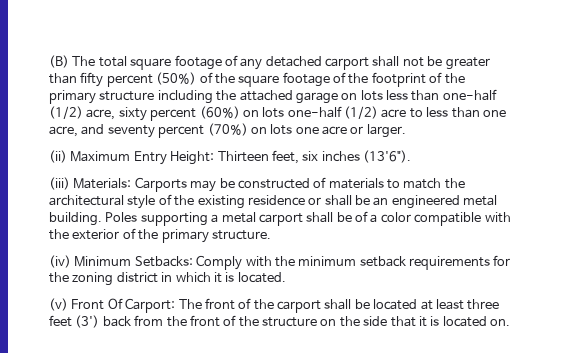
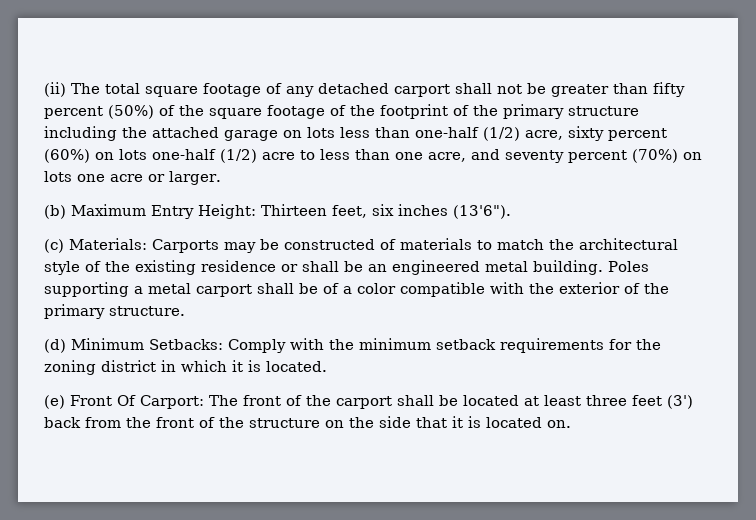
- (B) The total square footage of any detached carport shall not be greater than fifty percent (50%) of the square footage of the footprint of the primary structure including the attached garage on lots less than one-half (1/2) acre, sixty percent (60%) on lots one-half (1/2) acre to less than one acre, and seventy percent (70%) on lots one acre or larger.
+ (ii) The total square footage of any detached carport shall not be greater than fifty percent (50%) of the square footage of the footprint of the primary structure including the attached garage on lots less than one-half (1/2) acre, sixty percent (60%) on lots one-half (1/2) acre to less than one acre, and seventy percent (70%) on lots one acre or larger.
- (ii) Maximum Entry Height: Thirteen feet, six inches (13'6").
+ (b) Maximum Entry Height: Thirteen feet, six inches (13'6").
- (iii) Materials: Carports may be constructed of materials to match the architectural style of the existing residence or shall be an engineered metal building.
+ (c) Materials: Carports may be constructed of materials to match the architectural style of the existing residence or shall be an engineered metal building.
- (iv) Minimum Setbacks: Comply with the minimum setback requirements for the zoning district in which it is located.
+ (d) Minimum Setbacks: Comply with the minimum setback requirements for the zoning district in which it is located.
- (v) Front Of Carport: The front of the carport shall be located at least three feet (3') back from the front of the structure on the side that it is located on.
+ (e) Front Of Carport: The front of the carport shall be located at least three feet (3') back from the front of the structure on the side that it is located on.

